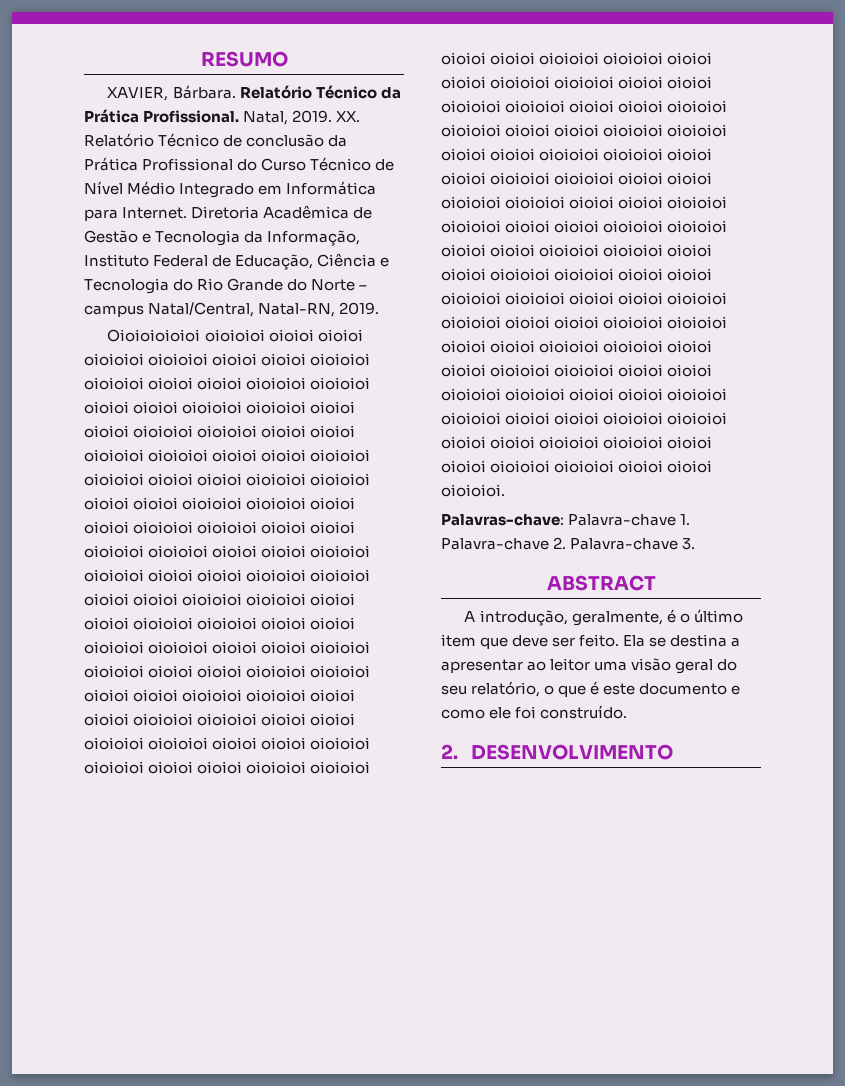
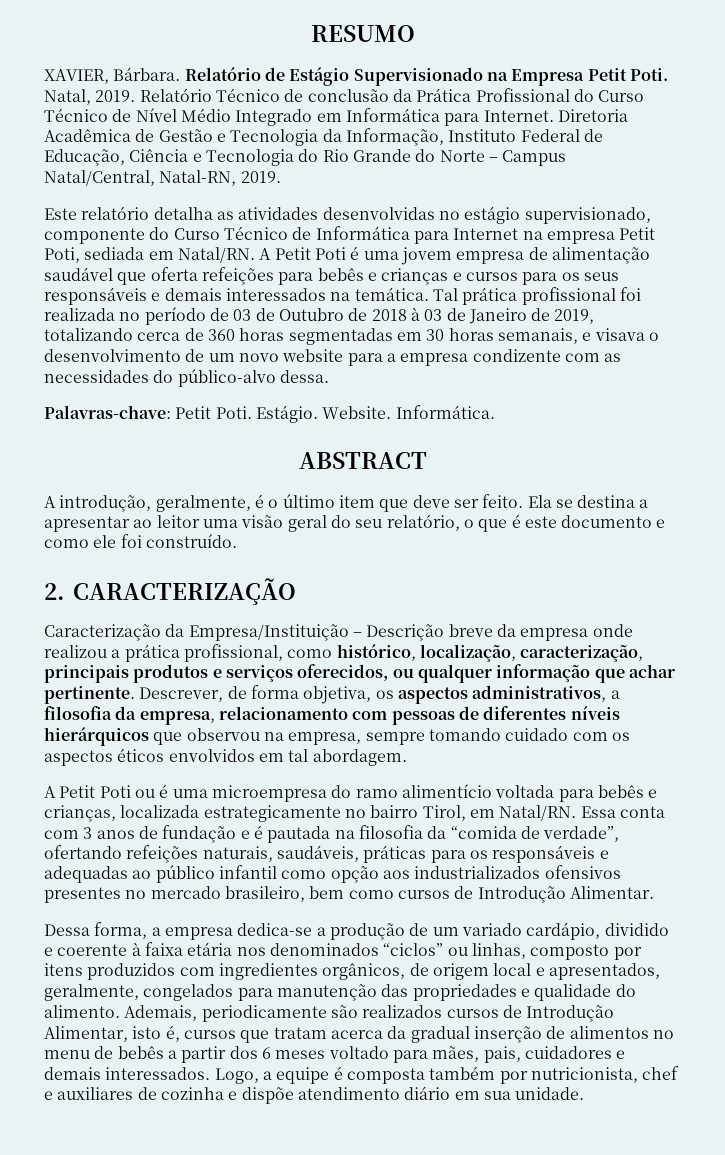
- Relatório Técnico da Prática Profissional.
+ Relatório de Estágio Supervisionado na Empresa Petit Poti.
- XX. Relatório Técnico de conclusão da Prática Profissional do Curso Técnico de Nível Médio Integrado em Informática para Internet.
+ Relatório Técnico de conclusão da Prática Profissional do Curso Técnico de Nível Médio Integrado em Informática para Internet.
- Diretoria Acadêmica de Gestão e Tecnologia da Informação, Instituto Federal de Educação, Ciência e Tecnologia do Rio Grande do Norte – campus Natal/Central, Natal-RN, 2019.
+ Diretoria Acadêmica de Gestão e Tecnologia da Informação, Instituto Federal de Educação, Ciência e Tecnologia do Rio Grande do Norte – Campus Natal/Central, Natal-RN, 2019.
- Oioioioioioi oioioioi oioioi oioioi oioioioi oioioioi oioioi oioioi oioioioi oioioioi oioioi oioioi oioioioi oioioioi oioioi oioioi oioioioi oioioioi oioioi oioioi oioioioi oioioioi oioioi oioioi oioioioi oioioioi oioioi oioioi oioioioi oioioioi oioioi oioioi oioioioi oioioioi oioioi oioioi oioioioi oioioioi oioioi oioioi oioioioi oioioioi oioioi oioioi oioioioi oioioioi oioioi oioioi oioioioi oioioioi oioioi oioioi oioioioi oioioioi oioioi oioioi oioioioi oioioioi oioioi oioioi oioioioi oioioioi oioioi oioioi oioioioi oioioioi oioioi oioioi oioioioi oioioioi oioioi oioioi oioioioi oioioioi oioioi oioioi oioioioi oioioioi oioioi oioioi oioioioi oioioioi oioioi oioioi oioioioi oioioioi oioioi oioioi oioioioi oioioioi oioioi oioioi oioioioi oioioioi oioioi oioioi oioioioi oioioioi oioioi oioioi oioioioi oioioioi oioioi oioioi oioioioi oioioioi oioioi oioioi oioioioi oioioioi oioioi oioioi oioioioi oioioioi oioioi oioioi oioioioi oioioioi oioioi oioioi oioioioi oioioioi oioioi oioioi oioioioi oioioioi oioioi oioioi oioioioi oioioioi oioioi oioioi oioioioi oioioioi oioioi oioioi oioioioi oioioioi oioioi oioioi oioioioi oioioioi oioioi oioioi oioioioi oioioioi oioioi oioioi oioioioi oioioioi oioioi oioioi oioioioi oioioioi oioioi oioioi oioioioi oioioioi oioioi oioioi oioioioi oioioioi oioioi oioioi oioioioi oioioioi oioioi oioioi oioioioi oioioioi oioioi oioioi oioioioi oioioioi oioioi oioioi oioioioi oioioioi oioioi oioioi oioioioi oioioioi oioioi oioioi oioioioi.
- Palavras-chave: Palavra-chave 1. Palavra-chave 2. Palavra-chave 3.
+ Este relatório detalha as atividades desenvolvidas no estágio supervisionado, componente do Curso Técnico de Informática para Internet na empresa Petit Poti, sediada em Natal/RN. A Petit Poti é uma jovem empresa de alimentação saudável que oferta refeições para bebês e crianças e cursos para os seus responsáveis e demais interessados na temática. Tal prática profissional foi realizada no período de 03 de Outubro de 2018 à 03 de Janeiro de 2019, totalizando cerca de 360 horas segmentadas em 30 horas semanais, e visava o desenvolvimento de um novo website para a empresa condizente com as necessidades do público-alvo dessa.
+ Palavras-chave: Petit Poti. Estágio. Website. Informática.
- 2. DESENVOLVIMENTO
+ 2. CARACTERIZAÇÃO
+ Caracterização da Empresa/Instituição – Descrição breve da empresa onde realizou a prática profissional, como histórico, localização, caracterização, principais produtos e serviços oferecidos, ou qualquer informação que achar pertinente. Descrever, de forma objetiva, os aspectos administrativos, a filosofia da empresa, relacionamento com pessoas de diferentes níveis hierárquicos que observou na empresa, sempre tomando cuidado com os aspectos éticos envolvidos em tal abordagem.
+ A Petit Poti ou é uma microempresa do ramo alimentício voltada para bebês e crianças, localizada estrategicamente no bairro Tirol, em Natal/RN. Essa conta com 3 anos de fundação e é pautada na filosofia da “comida de verdade”, ofertando refeições naturais, saudáveis, práticas para os responsáveis e adequadas ao público infantil como opção aos industrializados ofensivos presentes no mercado brasileiro, bem como cursos de Introdução Alimentar.
+ Dessa forma, a empresa dedica-se a produção de um variado cardápio, dividido e coerente à faixa etária nos denominados “ciclos” ou linhas, composto por itens produzidos com ingredientes orgânicos, de origem local e apresentados, geralmente, congelados para manutenção das propriedades e qualidade do alimento. Ademais, periodicamente são realizados cursos de Introdução Alimentar, isto é, cursos que tratam acerca da gradual inserção de alimentos no menu de bebês a partir dos 6 meses voltado para mães, pais, cuidadores e demais interessados. Logo, a equipe é composta também por nutricionista, chef e auxiliares de cozinha e dispõe atendimento diário em sua unidade.

